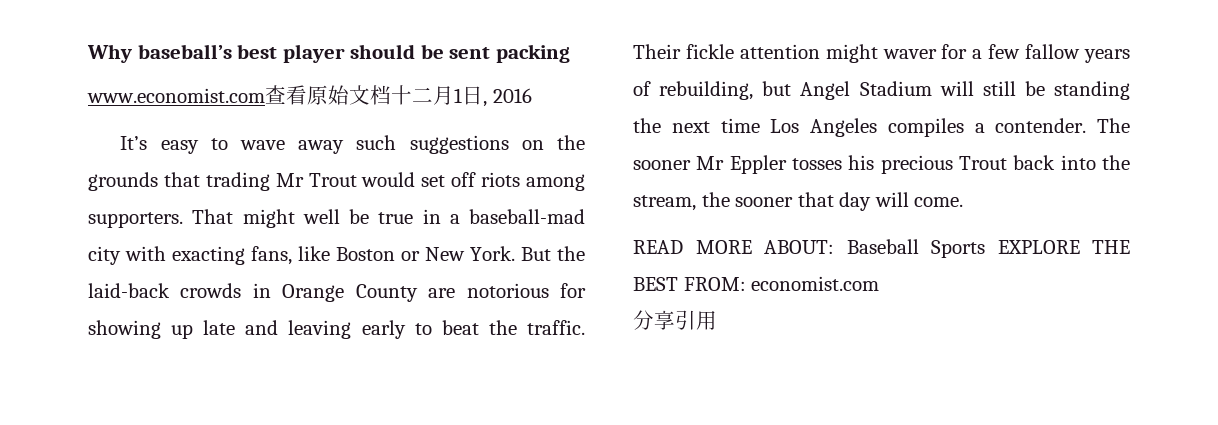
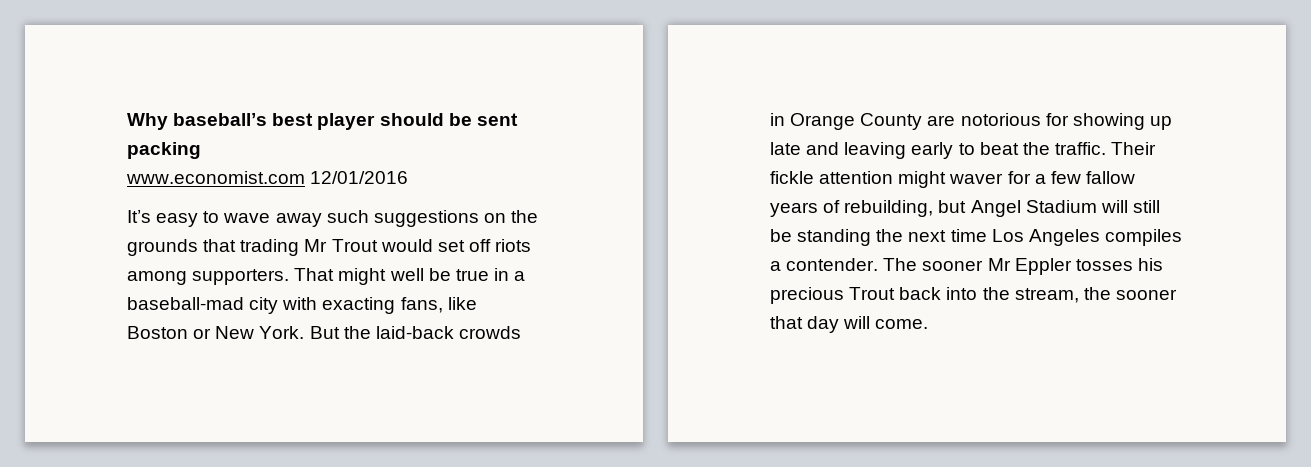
- www.economist.com查看原始文档十二月1日, 2016
+ www.economist.com 12/01/2016
- READ MORE ABOUT: Baseball Sports EXPLORE THE BEST FROM: economist.com
- 分享引用

